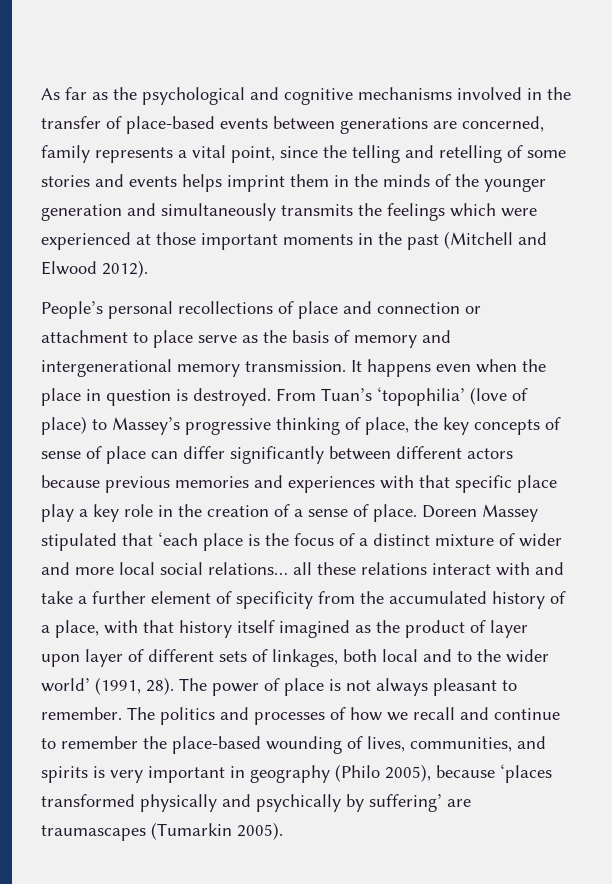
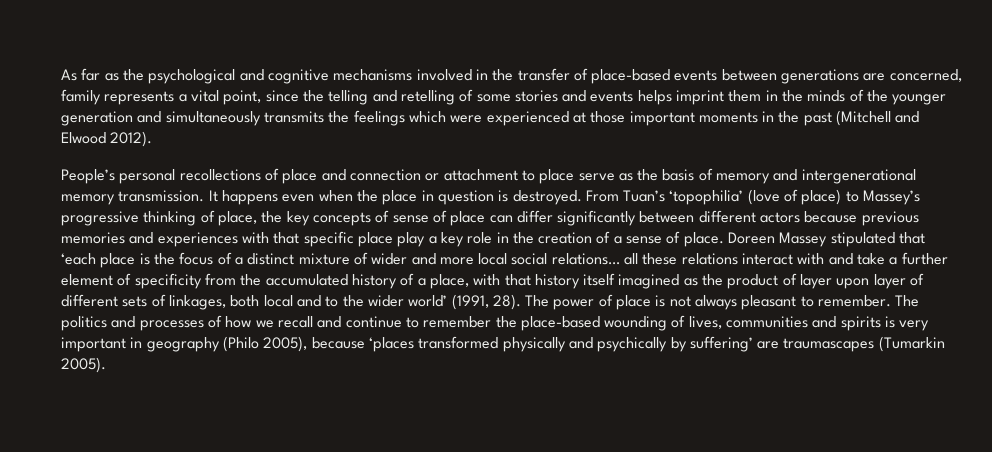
- The politics and processes of how we recall and continue to remember the place-based wounding of lives, communities, and spirits is very important in geography (Philo 2005), because ‘places transformed physically and psychically by suffering’ are traumascapes (Tumarkin 2005).
+ The politics and processes of how we recall and continue to remember the place-based wounding of lives, communities and spirits is very important in geography (Philo 2005), because ‘places transformed physically and psychically by suffering’ are traumascapes (Tumarkin 2005).

